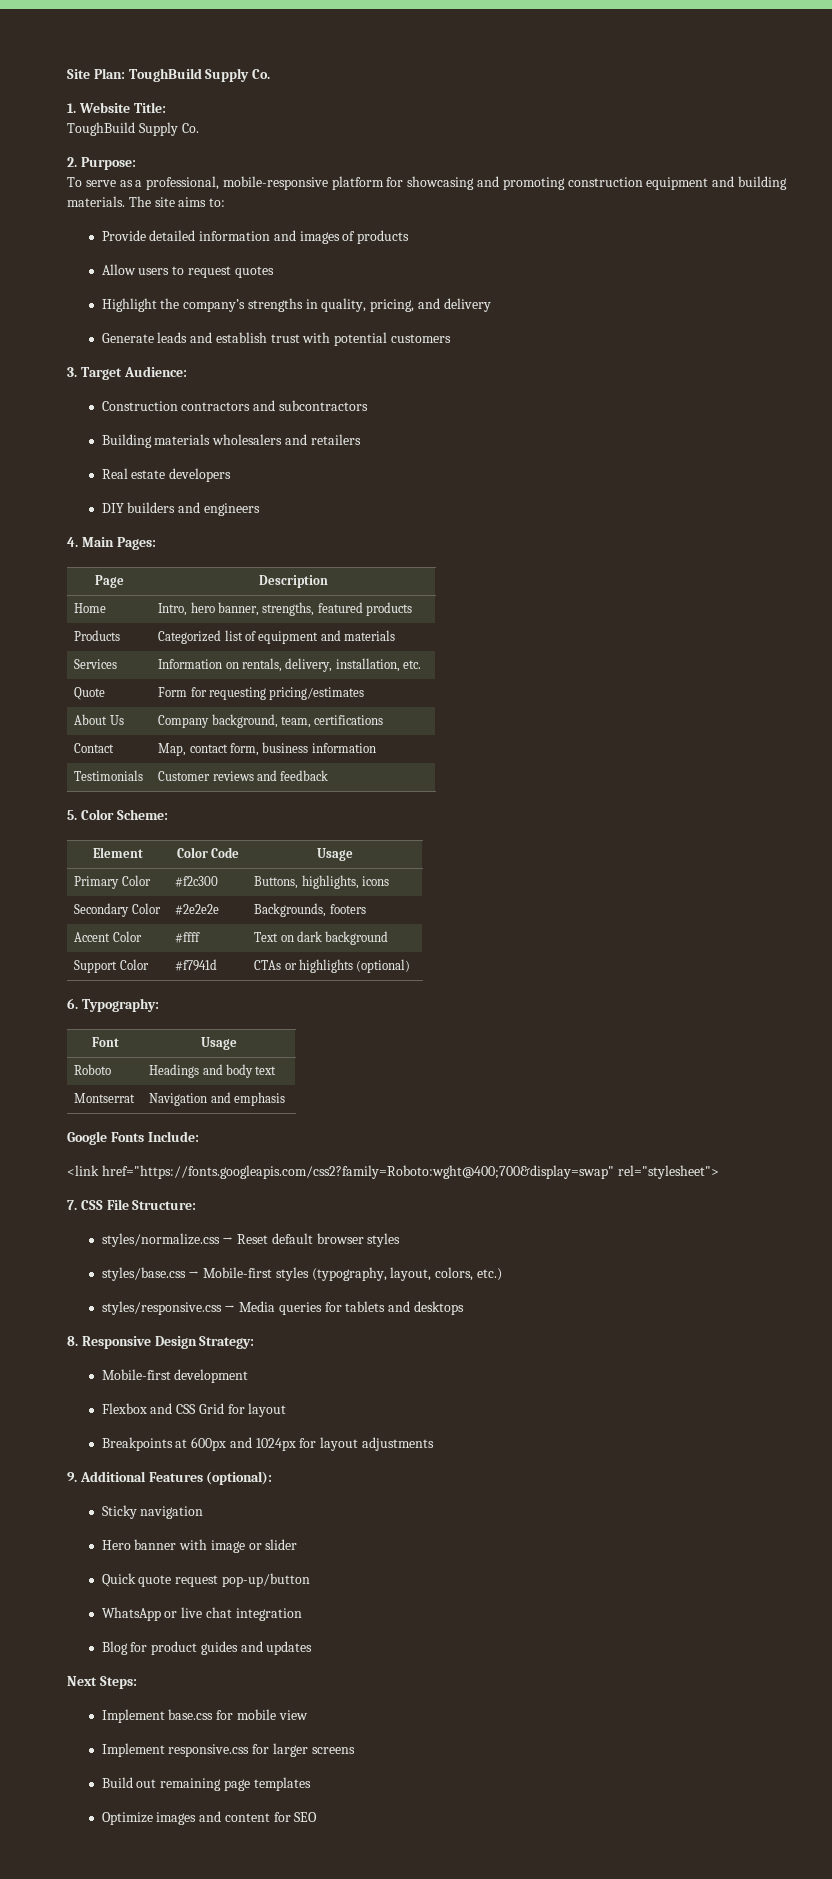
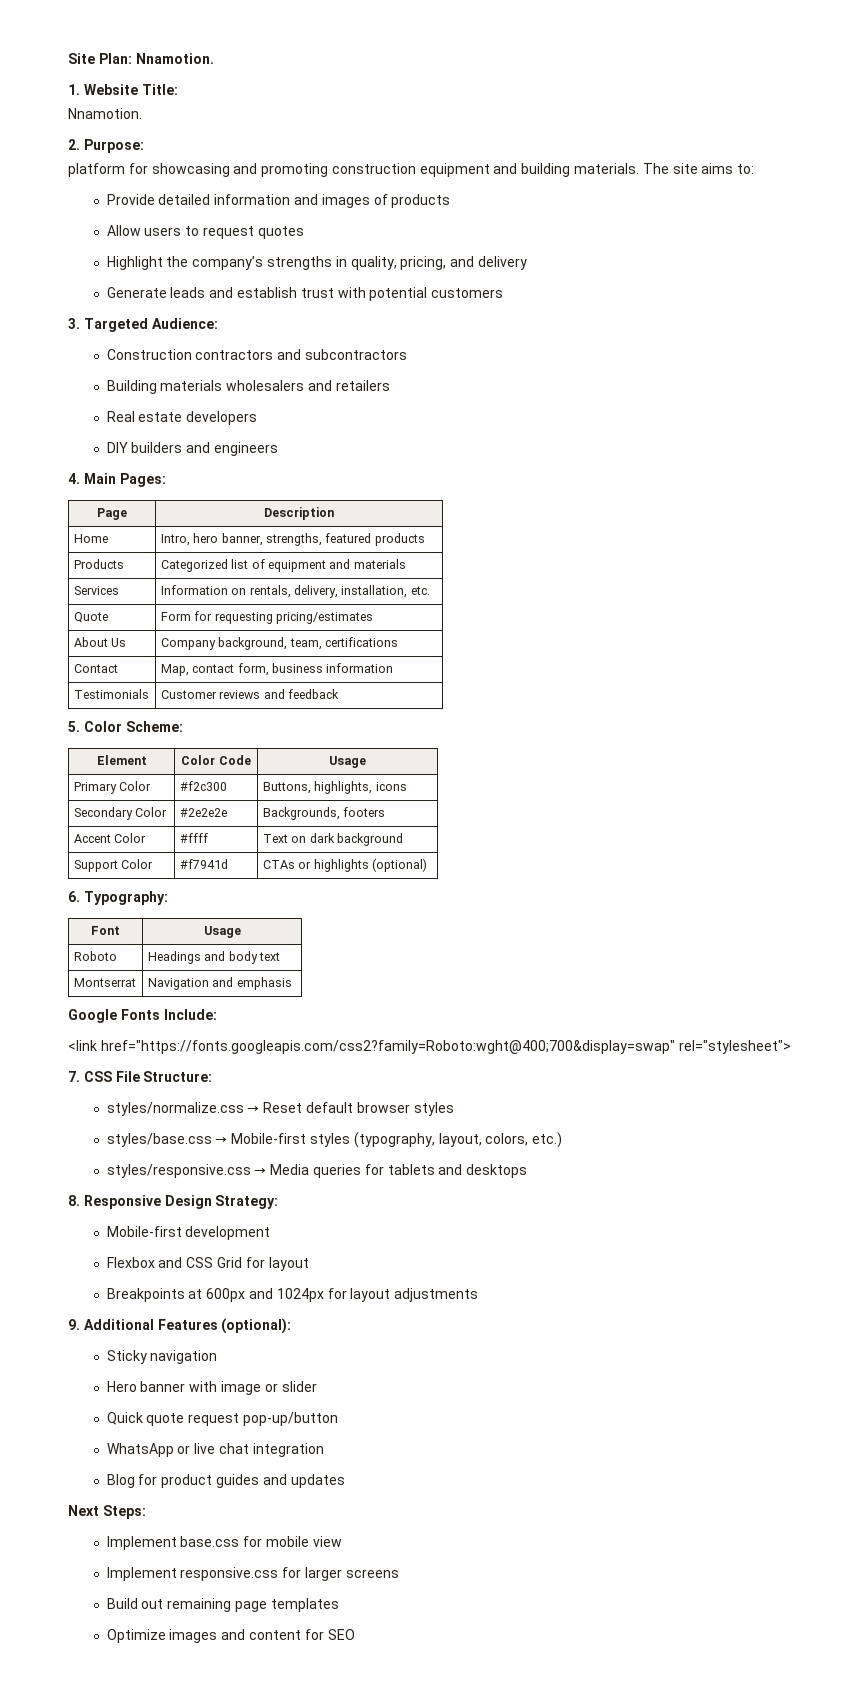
- Site Plan: ToughBuild Supply Co.
+ Site Plan: Nnamotion.
  1. Website Title:
- ToughBuild Supply Co.
+ Nnamotion.
- To serve as a professional, mobile-responsive platform for showcasing and promoting construction equipment and building materials.
+ platform for showcasing and promoting construction equipment and building materials.
- 3. Target Audience:
+ 3. Targeted Audience:

